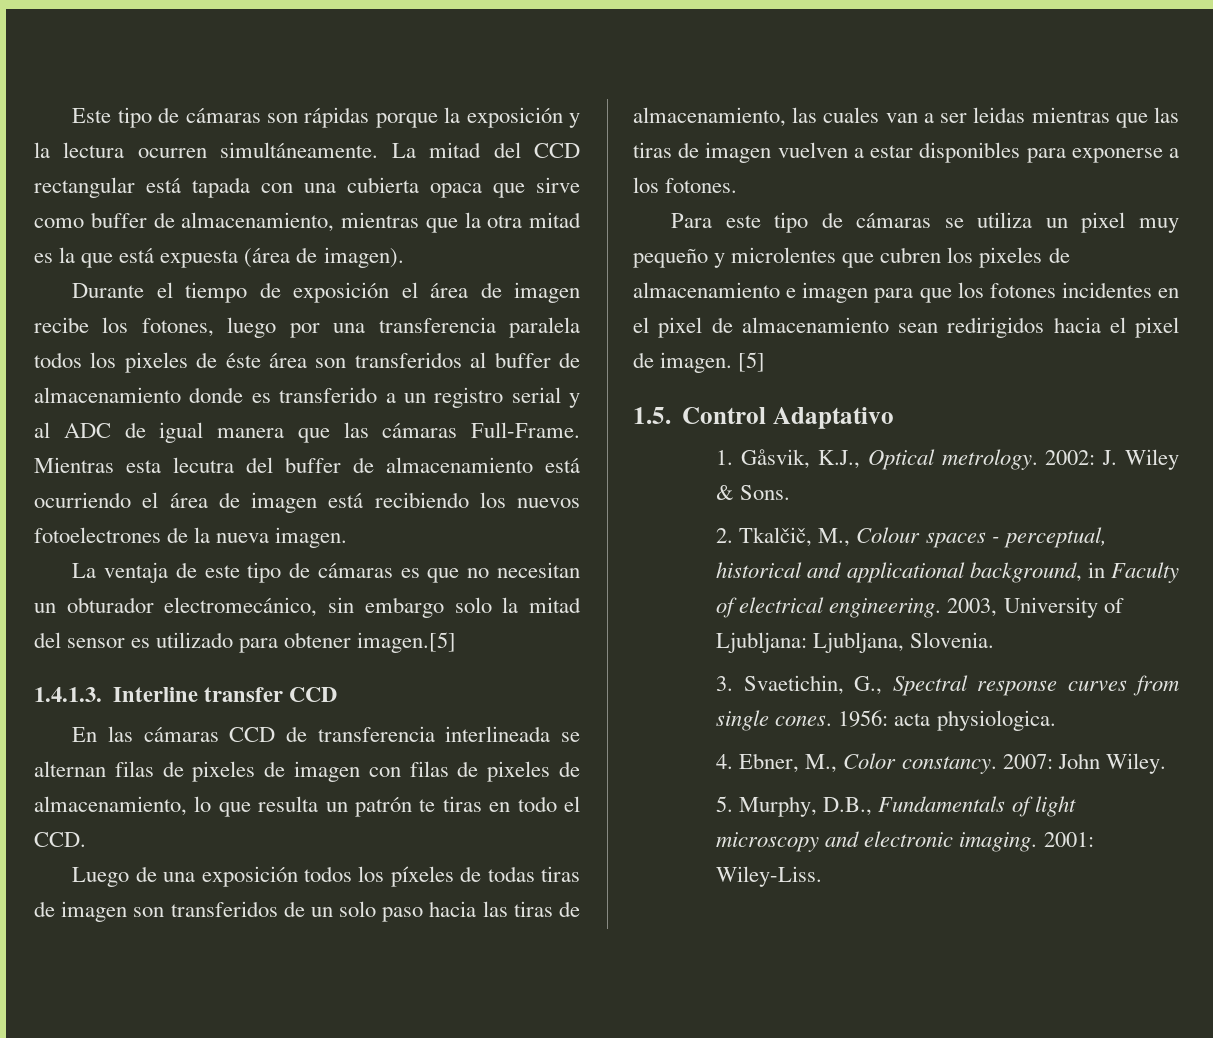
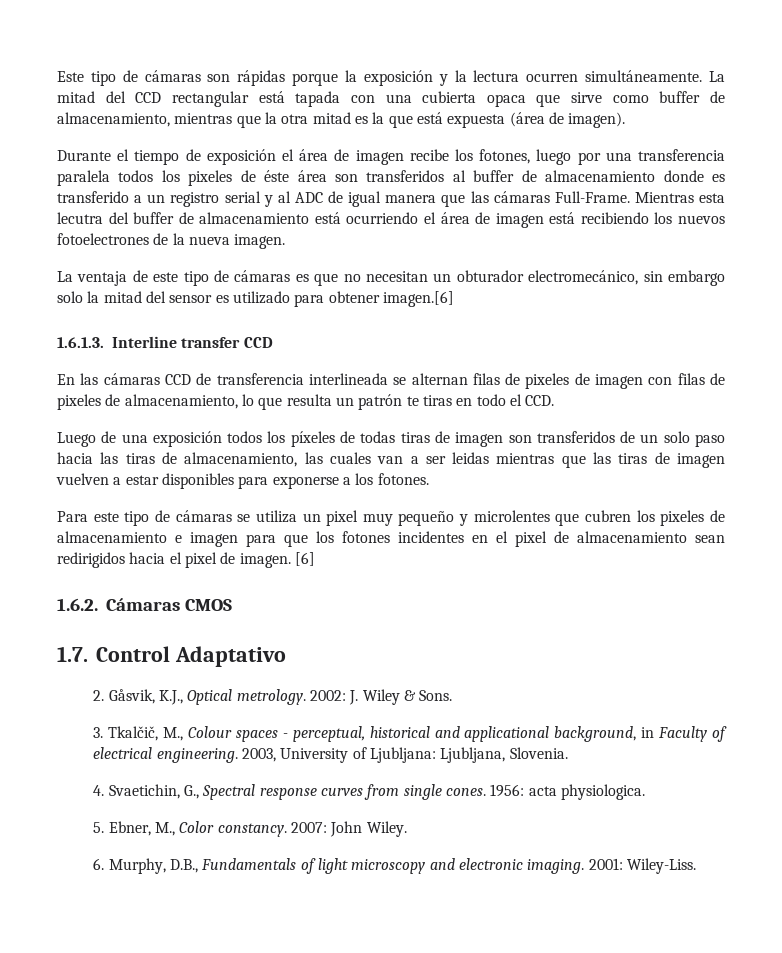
- La ventaja de este tipo de cámaras es que no necesitan un obturador electromecánico, sin embargo solo la mitad del sensor es utilizado para obtener imagen.[5]
- 1.4.1.3. Interline transfer CCD
+ La ventaja de este tipo de cámaras es que no necesitan un obturador electromecánico, sin embargo solo la mitad del sensor es utilizado para obtener imagen.[6]
+ 1.6.1.3. Interline transfer CCD
- [5]
- 1.5. Control Adaptativo
+ [6]
+ 1.6.2. Cámaras CMOS
+ 1.7. Control Adaptativo
- 1. Gåsvik, K.J., Optical metrology.
+ 2. Gåsvik, K.J., Optical metrology.
- 2. Tkalčič, M., Colour spaces - perceptual, historical and applicational background, in Faculty of electrical engineering.
+ 3. Tkalčič, M., Colour spaces - perceptual, historical and applicational background, in Faculty of electrical engineering.
- 3. Svaetichin, G., Spectral response curves from single cones.
+ 4. Svaetichin, G., Spectral response curves from single cones.
- 4. Ebner, M., Color constancy.
+ 5. Ebner, M., Color constancy.
- 5. Murphy, D.B., Fundamentals of light microscopy and electronic imaging.
+ 6. Murphy, D.B., Fundamentals of light microscopy and electronic imaging.

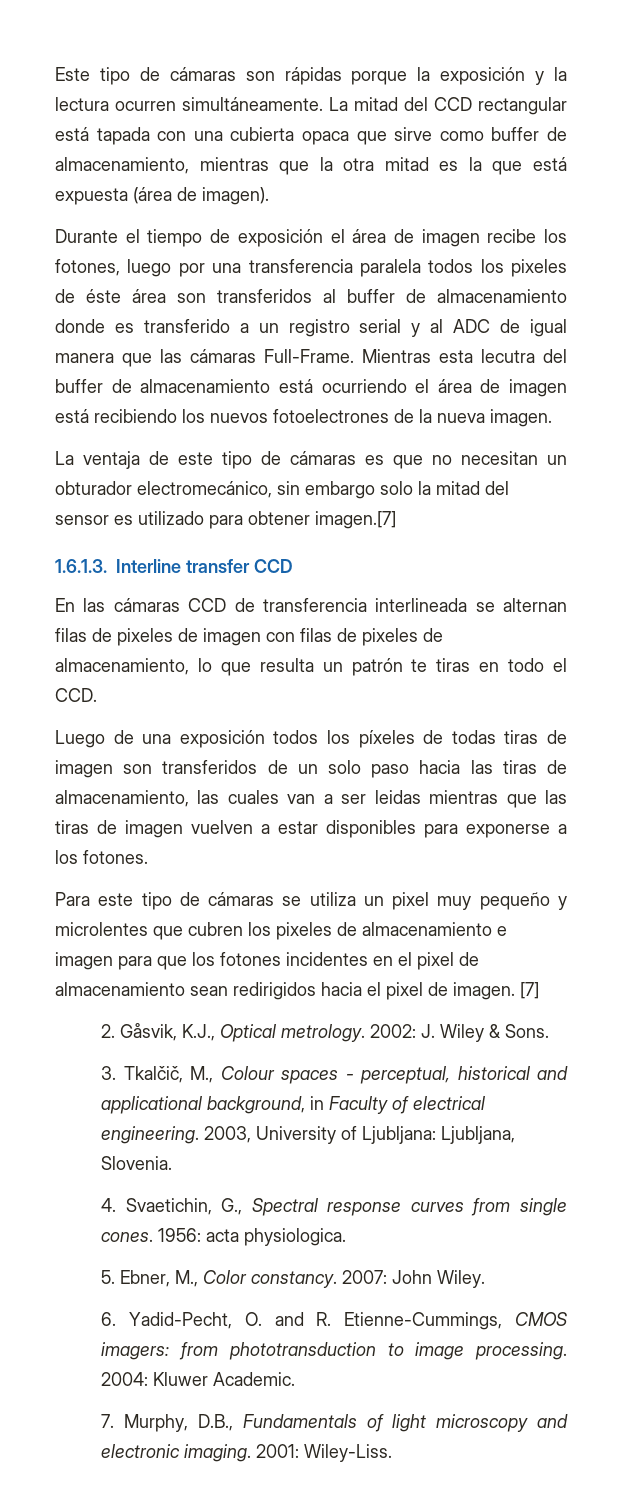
- La ventaja de este tipo de cámaras es que no necesitan un obturador electromecánico, sin embargo solo la mitad del sensor es utilizado para obtener imagen.[6]
+ La ventaja de este tipo de cámaras es que no necesitan un obturador electromecánico, sin embargo solo la mitad del sensor es utilizado para obtener imagen.[7]
- [6]
- 1.6.2. Cámaras CMOS
- 1.7. Control Adaptativo
+ [7]
- 6. Murphy, D.B., Fundamentals of light microscopy and electronic imaging.
+ 6. Yadid-Pecht, O. and R. Etienne-Cummings, CMOS imagers: from phototransduction to image processing. 2004: Kluwer Academic.
+ 7. Murphy, D.B., Fundamentals of light microscopy and electronic imaging.

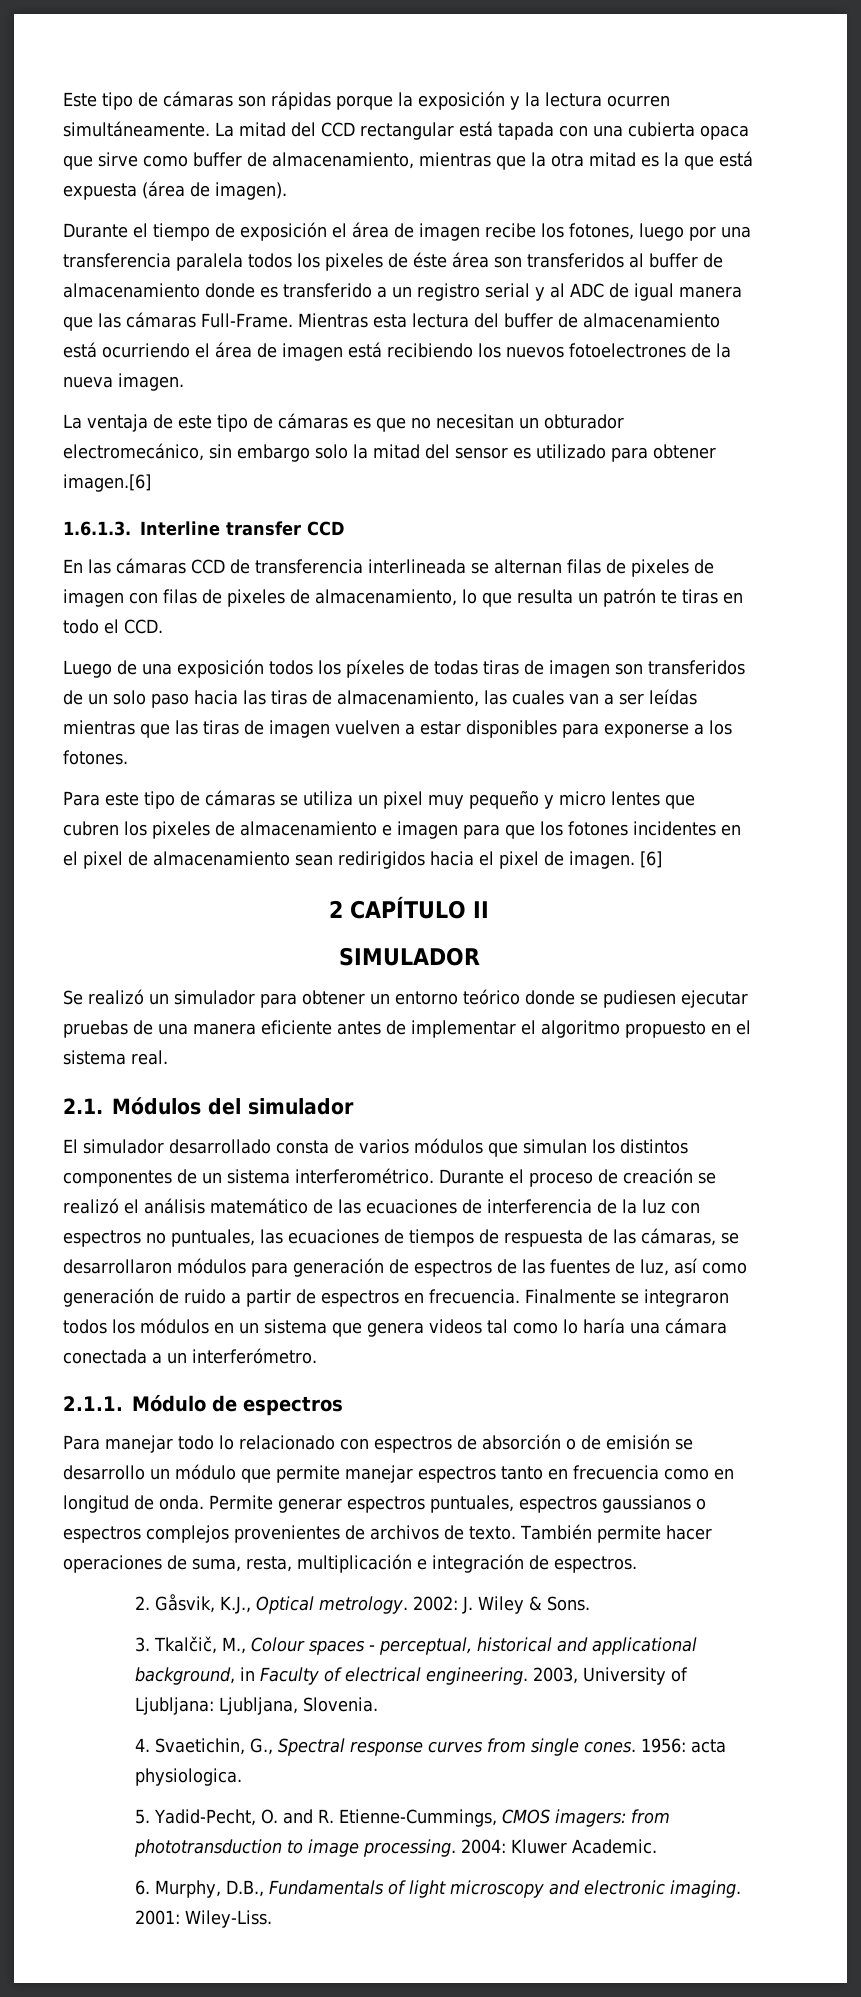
- Mientras esta lecutra del buffer de almacenamiento está ocurriendo el área de imagen está recibiendo los nuevos fotoelectrones de la nueva imagen.
+ Mientras esta lectura del buffer de almacenamiento está ocurriendo el área de imagen está recibiendo los nuevos fotoelectrones de la nueva imagen.
- La ventaja de este tipo de cámaras es que no necesitan un obturador electromecánico, sin embargo solo la mitad del sensor es utilizado para obtener imagen.[7]
+ La ventaja de este tipo de cámaras es que no necesitan un obturador electromecánico, sin embargo solo la mitad del sensor es utilizado para obtener imagen.[6]
- Luego de una exposición todos los píxeles de todas tiras de imagen son transferidos de un solo paso hacia las tiras de almacenamiento, las cuales van a ser leidas mientras que las tiras de imagen vuelven a estar disponibles para exponerse a los fotones.
+ Luego de una exposición todos los píxeles de todas tiras de imagen son transferidos de un solo paso hacia las tiras de almacenamiento, las cuales van a ser leídas mientras que las tiras de imagen vuelven a estar disponibles para exponerse a los fotones.
- Para este tipo de cámaras se utiliza un pixel muy pequeño y microlentes que cubren los pixeles de almacenamiento e imagen para que los fotones incidentes en el pixel de almacenamiento sean redirigidos hacia el pixel de imagen.
+ Para este tipo de cámaras se utiliza un pixel muy pequeño y micro lentes que cubren los pixeles de almacenamiento e imagen para que los fotones incidentes en el pixel de almacenamiento sean redirigidos hacia el pixel de imagen.
- [7]
+ [6]
+ 2 CAPÍTULO II
+ SIMULADOR
+ Se realizó un simulador para obtener un entorno teórico donde se pudiesen ejecutar pruebas de una manera eficiente antes de implementar el algoritmo propuesto en el sistema real.
+ 2.1. Módulos del simulador
+ El simulador desarrollado consta de varios módulos que simulan los distintos componentes de un sistema interferométrico. Durante el proceso de creación se realizó el análisis matemático de las ecuaciones de interferencia de la luz con espectros no puntuales, las ecuaciones de tiempos de respuesta de las cámaras, se desarrollaron módulos para generación de espectros de las fuentes de luz, así como generación de ruido a partir de espectros en frecuencia. Finalmente se integraron todos los módulos en un sistema que genera videos tal como lo haría una cámara conectada a un interferómetro.
+ 2.1.1. Módulo de espectros
+ Para manejar todo lo relacionado con espectros de absorción o de emisión se desarrollo un módulo que permite manejar espectros tanto en frecuencia como en longitud de onda. Permite generar espectros puntuales, espectros gaussianos o espectros complejos provenientes de archivos de texto. También permite hacer operaciones de suma, resta, multiplicación e integración de espectros.
- 5. Ebner, M., Color constancy. 2007: John Wiley.
- 6. Yadid-Pecht, O. and R. Etienne-Cummings, CMOS imagers: from phototransduction to image processing.
+ 5. Yadid-Pecht, O. and R. Etienne-Cummings, CMOS imagers: from phototransduction to image processing.
- 7. Murphy, D.B., Fundamentals of light microscopy and electronic imaging.
+ 6. Murphy, D.B., Fundamentals of light microscopy and electronic imaging.

